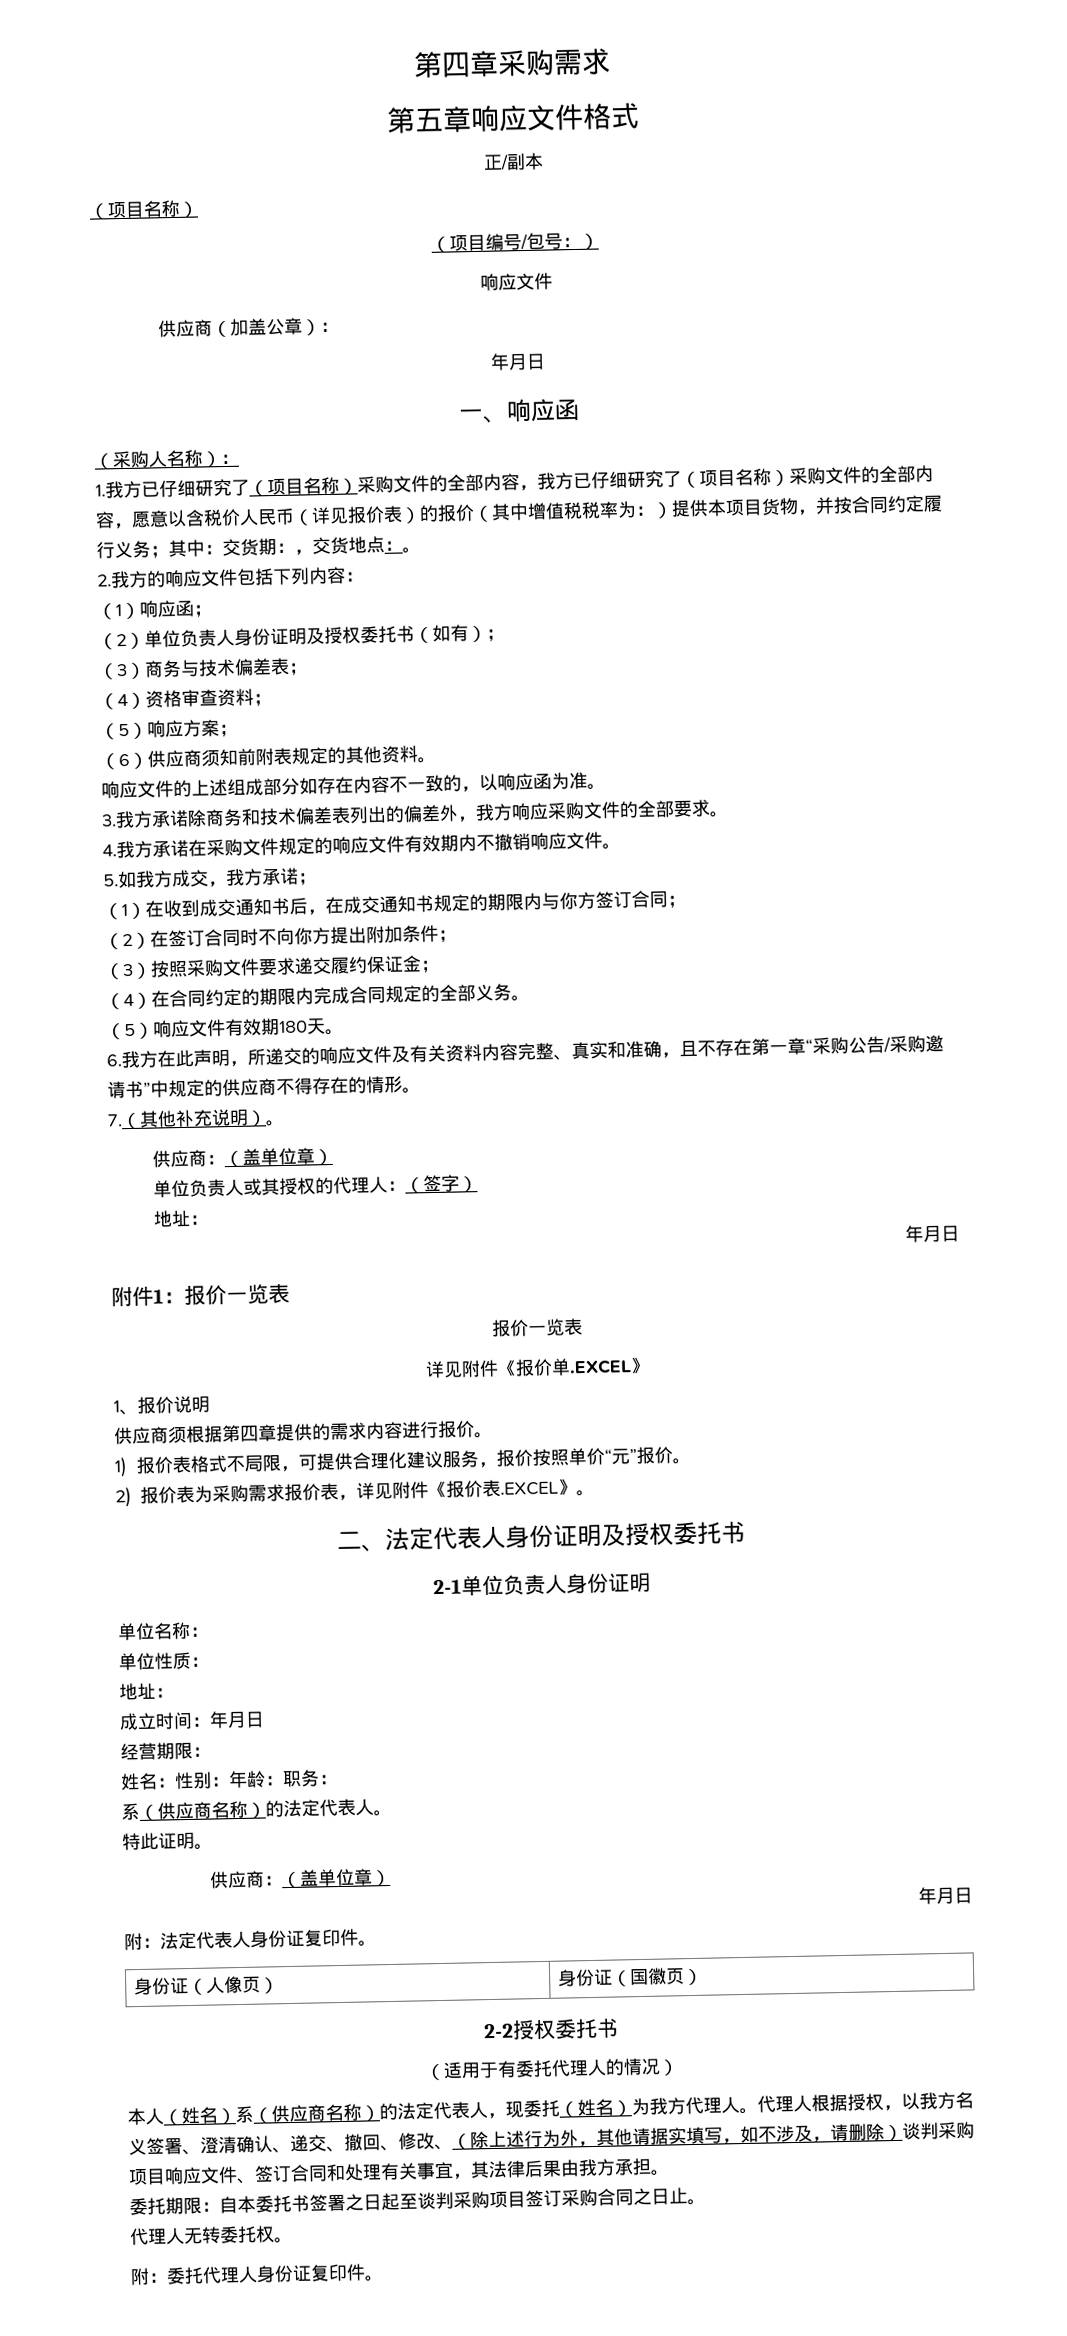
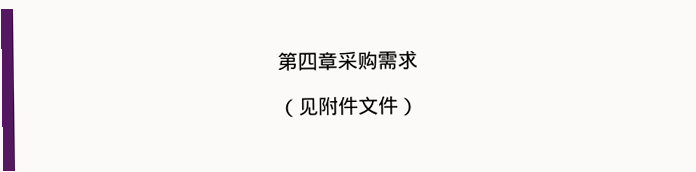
- 第五章响应文件格式
- 正/副本
- （项目名称）
- （项目编号/包号：）
- 响应文件
- 供应商（加盖公章）：
- 年月日
- 一、响应函
- （采购人名称）：
- 1.我方已仔细研究了（项目名称）采购文件的全部内容，我方已仔细研究了（项目名称）采购文件的全部内容，愿意以含税价人民币（详见报价表）的报价（其中增值税税率为：）提供本项目货物，并按合同约定履行义务；其中：交货期：，交货地点：。
- 2.我方的响应文件包括下列内容：
- （1）响应函；
- （2）单位负责人身份证明及授权委托书（如有）；
- （3）商务与技术偏差表；
- （4）资格审查资料；
- （5）响应方案；
- （6）供应商须知前附表规定的其他资料。
- 响应文件的上述组成部分如存在内容不一致的，以响应函为准。
- 3.我方承诺除商务和技术偏差表列出的偏差外，我方响应采购文件的全部要求。
- 4.我方承诺在采购文件规定的响应文件有效期内不撤销响应文件。
- 5.如我方成交，我方承诺；
- （1）在收到成交通知书后，在成交通知书规定的期限内与你方签订合同；
- （2）在签订合同时不向你方提出附加条件；
- （3）按照采购文件要求递交履约保证金；
- （4）在合同约定的期限内完成合同规定的全部义务。
- （5）响应文件有效期180天。
- 6.我方在此声明，所递交的响应文件及有关资料内容完整、真实和准确，且不存在第一章“采购公告/采购邀请书”中规定的供应商不得存在的情形。
- 7.（其他补充说明）。
- 供应商：（盖单位章）
- 单位负责人或其授权的代理人：（签字）
- 地址：
- 年月日
- 附件1：报价一览表
- 报价一览表
- 详见附件《报价单.EXCEL》
- 1、报价说明
- 供应商须根据第四章提供的需求内容进行报价。
- 1)报价表格式不局限，可提供合理化建议服务，报价按照单价“元”报价。
- 2)报价表为采购需求报价表，详见附件《报价表.EXCEL》。
- 二、法定代表人身份证明及授权委托书
- 2-1单位负责人身份证明
- 单位名称：
- 单位性质：
- 地址：
- 成立时间：年月日
- 经营期限：
- 姓名：性别：年龄：职务：
- 系（供应商名称）的法定代表人。
- 特此证明。
- 供应商：（盖单位章）
- 年月日
- 附：法定代表人身份证复印件。
- 身份证（人像页） | 身份证（国徽页）
- 2-2授权委托书
- （适用于有委托代理人的情况）
- 本人（姓名）系（供应商名称）的法定代表人，现委托（姓名）为我方代理人。代理人根据授权，以我方名义签署、澄清确认、递交、撤回、修改、（除上述行为外，其他请据实填写，如不涉及，请删除）谈判采购项目响应文件、签订合同和处理有关事宜，其法律后果由我方承担。
- 委托期限：自本委托书签署之日起至谈判采购项目签订采购合同之日止。
- 代理人无转委托权。
- 附：委托代理人身份证复印件。
+ （见附件文件）

